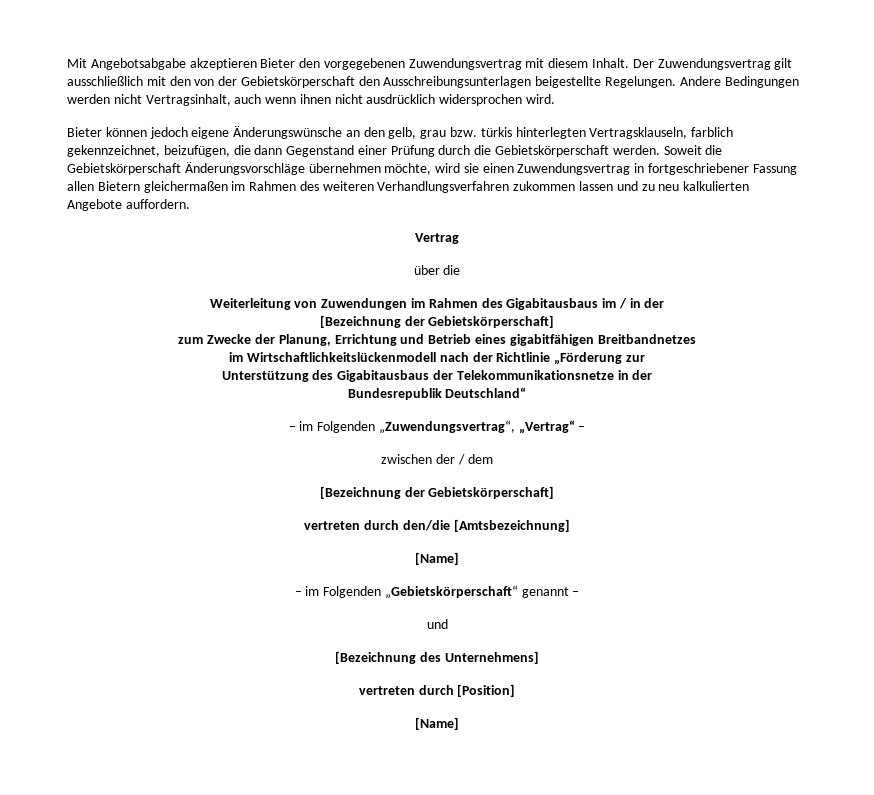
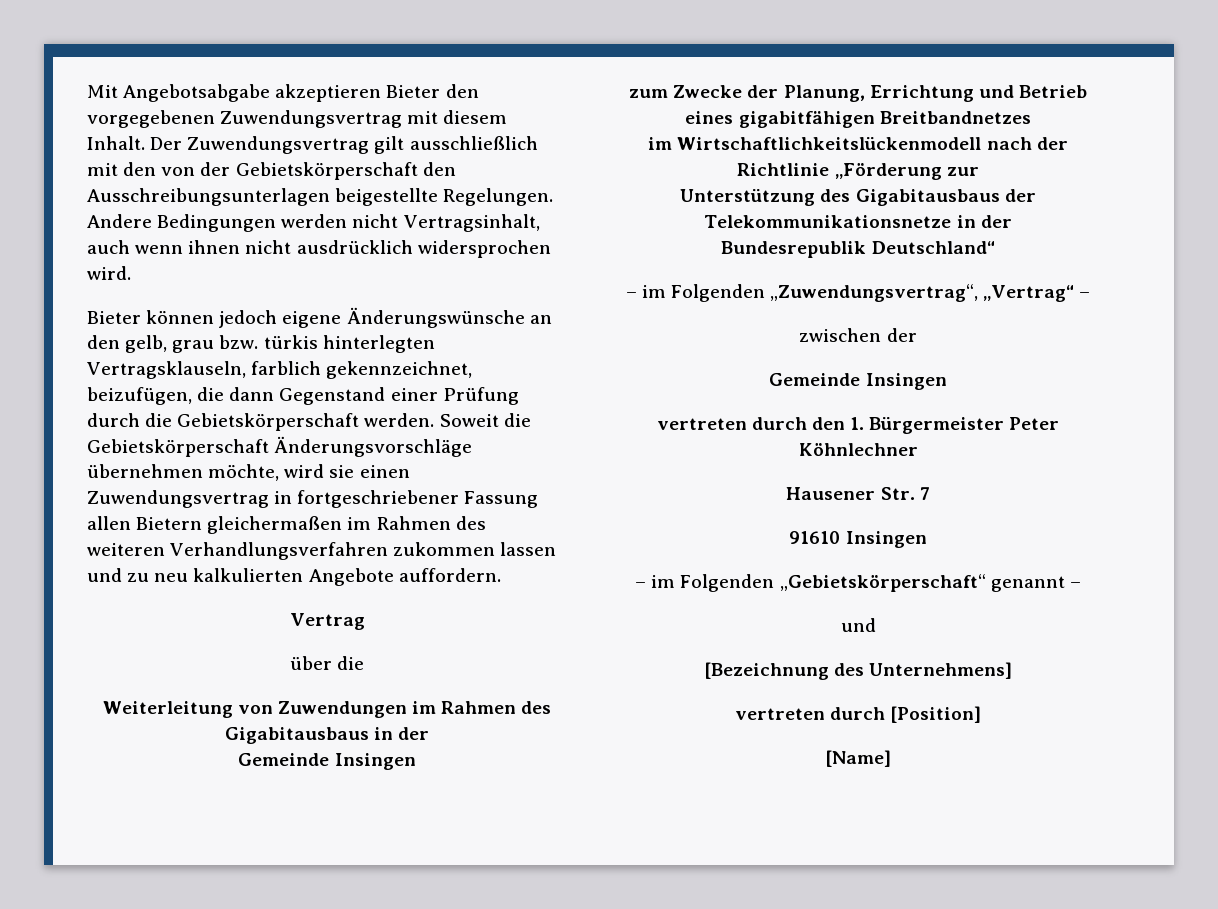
- Weiterleitung von Zuwendungen im Rahmen des Gigabitausbaus im / in der
- [Bezeichnung der Gebietskörperschaft]
+ Weiterleitung von Zuwendungen im Rahmen des Gigabitausbaus in der
+ Gemeinde Insingen
- zwischen der / dem
- [Bezeichnung der Gebietskörperschaft]
- vertreten durch den/die [Amtsbezeichnung]
- [Name]
+ zwischen der
+ Gemeinde Insingen
+ vertreten durch den 1. Bürgermeister Peter Köhnlechner
+ Hausener Str. 7
+ 91610 Insingen

